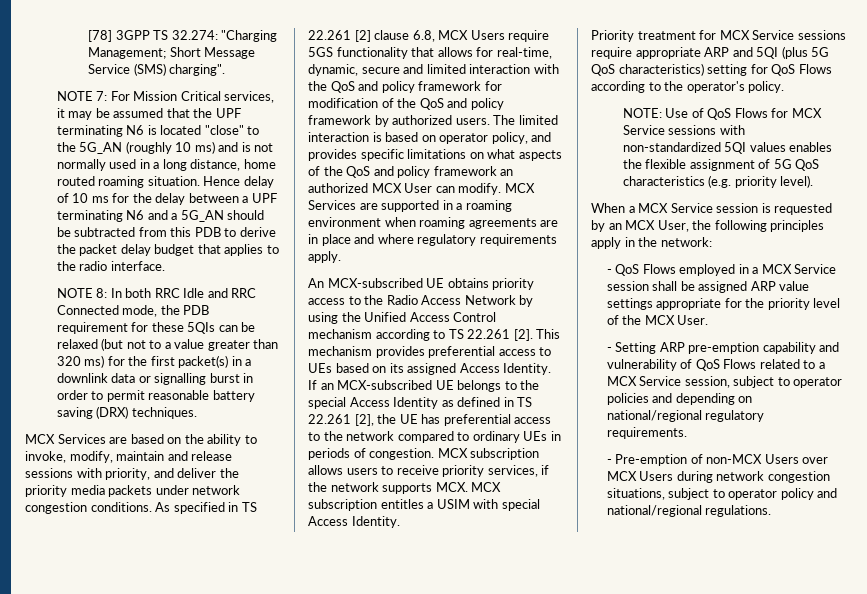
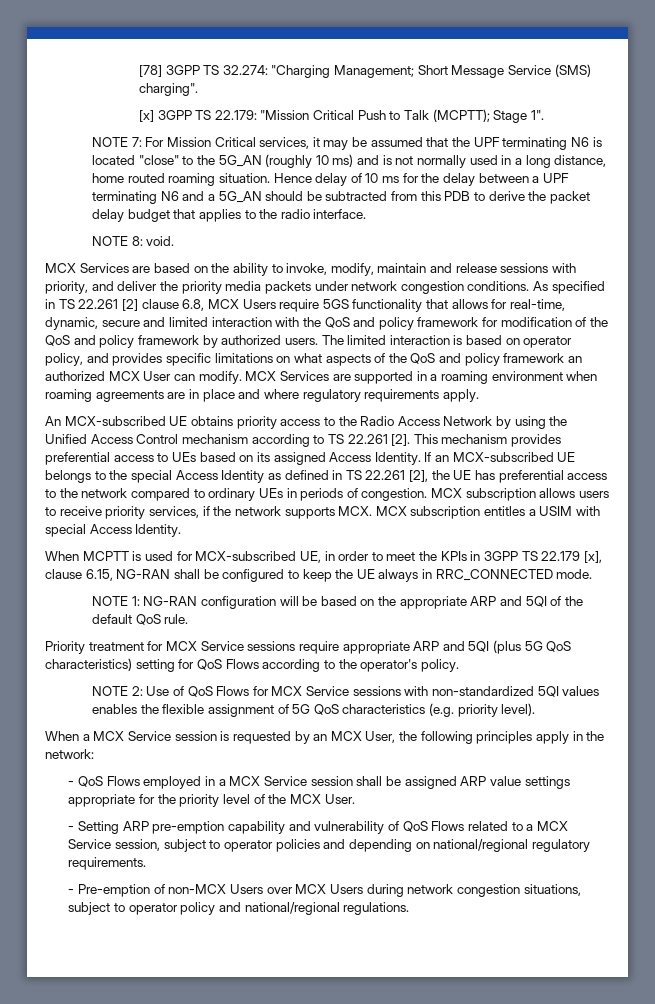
+ [x] 3GPP TS 22.179: "Mission Critical Push to Talk (MCPTT); Stage 1".
- NOTE 8: In both RRC Idle and RRC Connected mode, the PDB requirement for these 5QIs can be relaxed (but not to a value greater than 320 ms) for the first packet(s) in a downlink data or signalling burst in order to permit reasonable battery saving (DRX) techniques.
+ NOTE 8: void.
+ When MCPTT is used for MCX-subscribed UE, in order to meet the KPIs in 3GPP TS 22.179 [x], clause 6.15, NG-RAN shall be configured to keep the UE always in RRC_CONNECTED mode.
+ NOTE 1: NG-RAN configuration will be based on the appropriate ARP and 5QI of the default QoS rule.
- NOTE: Use of QoS Flows for MCX Service sessions with non-standardized 5QI values enables the flexible assignment of 5G QoS characteristics (e.g. priority level).
+ NOTE 2: Use of QoS Flows for MCX Service sessions with non-standardized 5QI values enables the flexible assignment of 5G QoS characteristics (e.g. priority level).

